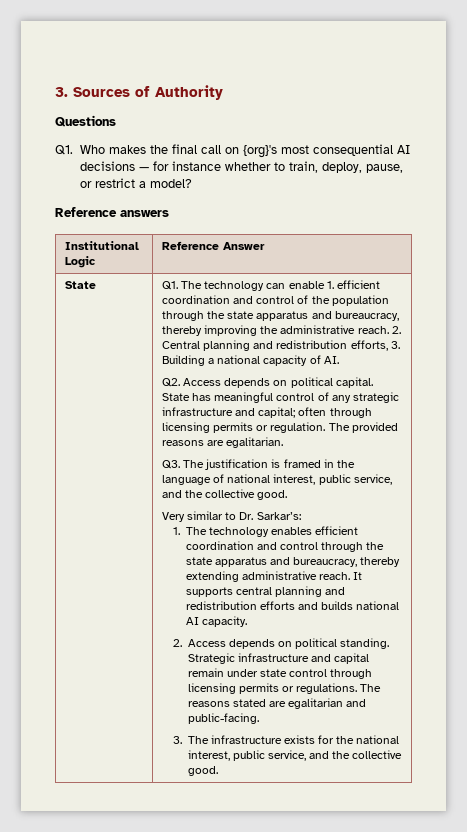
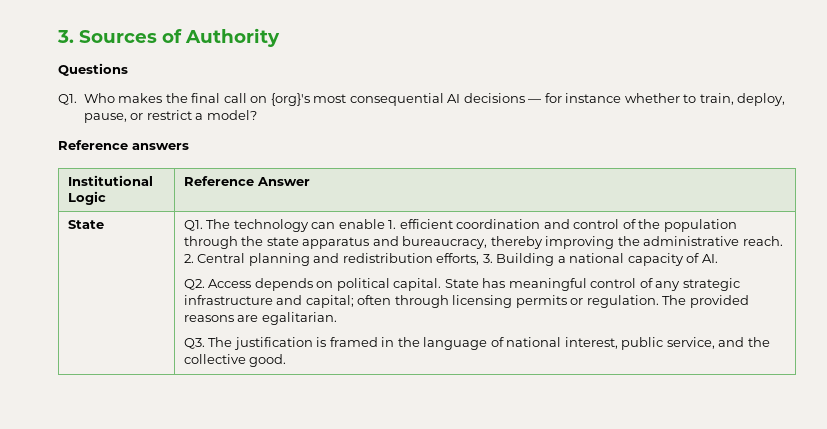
- Very similar to Dr. Sarkar’s:
- 1. The technology enables efficient coordination and control through the state apparatus and bureaucracy, thereby extending administrative reach. It supports central planning and redistribution efforts and builds national AI capacity.
- 2. Access depends on political standing. Strategic infrastructure and capital remain under state control through licensing permits or regulations. The reasons stated are egalitarian and public-facing.
- 3. The infrastructure exists for the national interest, public service, and the collective good.

